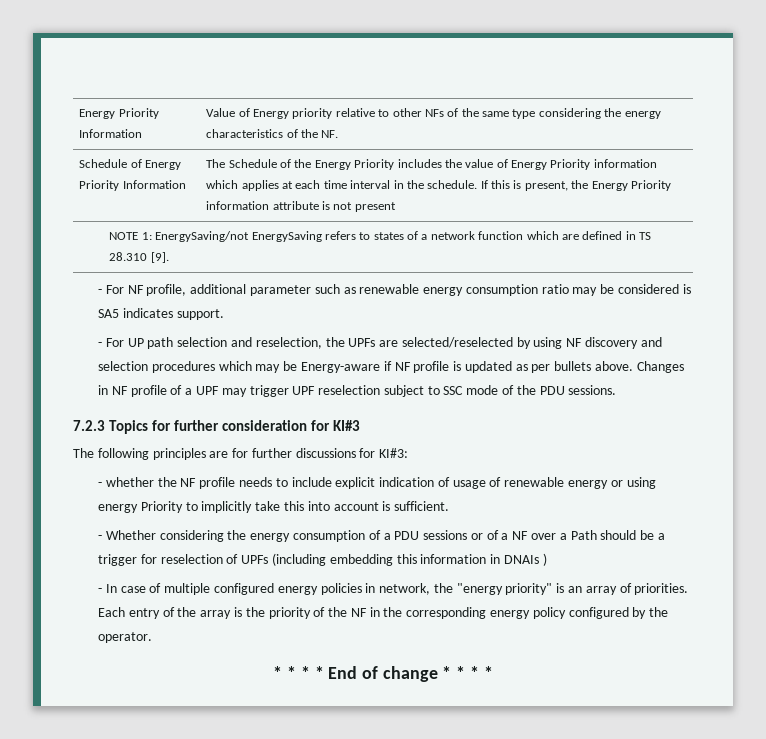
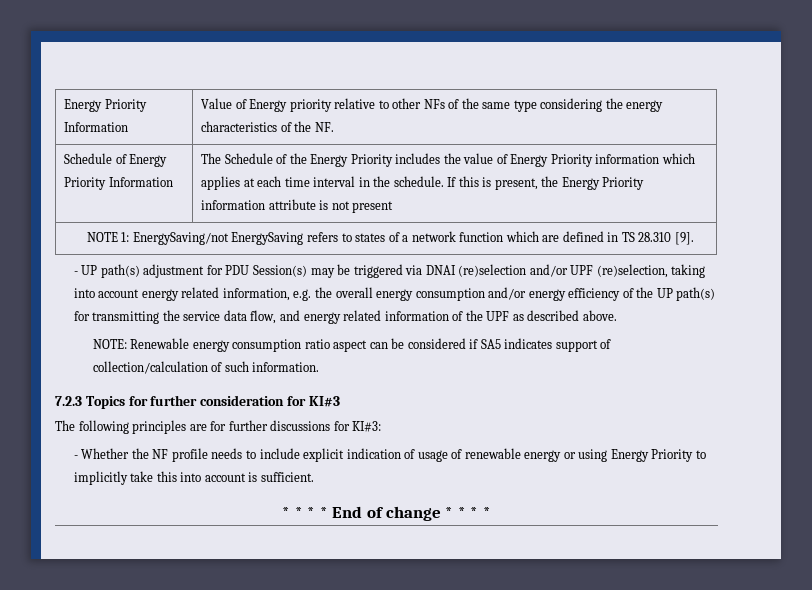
- - For NF profile, additional parameter such as renewable energy consumption ratio may be considered is SA5 indicates support.
- - For UP path selection and reselection, the UPFs are selected/reselected by using NF discovery and selection procedures which may be Energy-aware if NF profile is updated as per bullets above. Changes in NF profile of a UPF may trigger UPF reselection subject to SSC mode of the PDU sessions.
+ - UP path(s) adjustment for PDU Session(s) may be triggered via DNAI (re)selection and/or UPF (re)selection, taking into account energy related information, e.g. the overall energy consumption and/or energy efficiency of the UP path(s) for transmitting the service data flow, and energy related information of the UPF as described above.
+ NOTE: Renewable energy consumption ratio aspect can be considered if SA5 indicates support of collection/calculation of such information.
- - whether the NF profile needs to include explicit indication of usage of renewable energy or using energy Priority to implicitly take this into account is sufficient.
+ - Whether the NF profile needs to include explicit indication of usage of renewable energy or using Energy Priority to implicitly take this into account is sufficient.
- - Whether considering the energy consumption of a PDU sessions or of a NF over a Path should be a trigger for reselection of UPFs (including embedding this information in DNAIs )
- - In case of multiple configured energy policies in network, the "energy priority" is an array of priorities. Each entry of the array is the priority of the NF in the corresponding energy policy configured by the operator.

